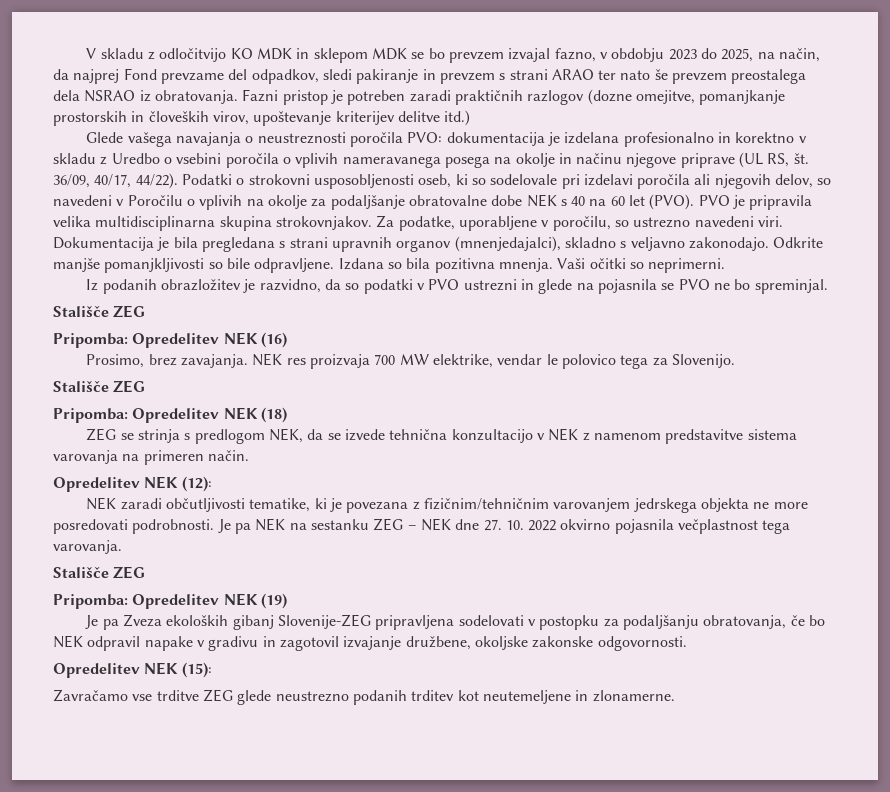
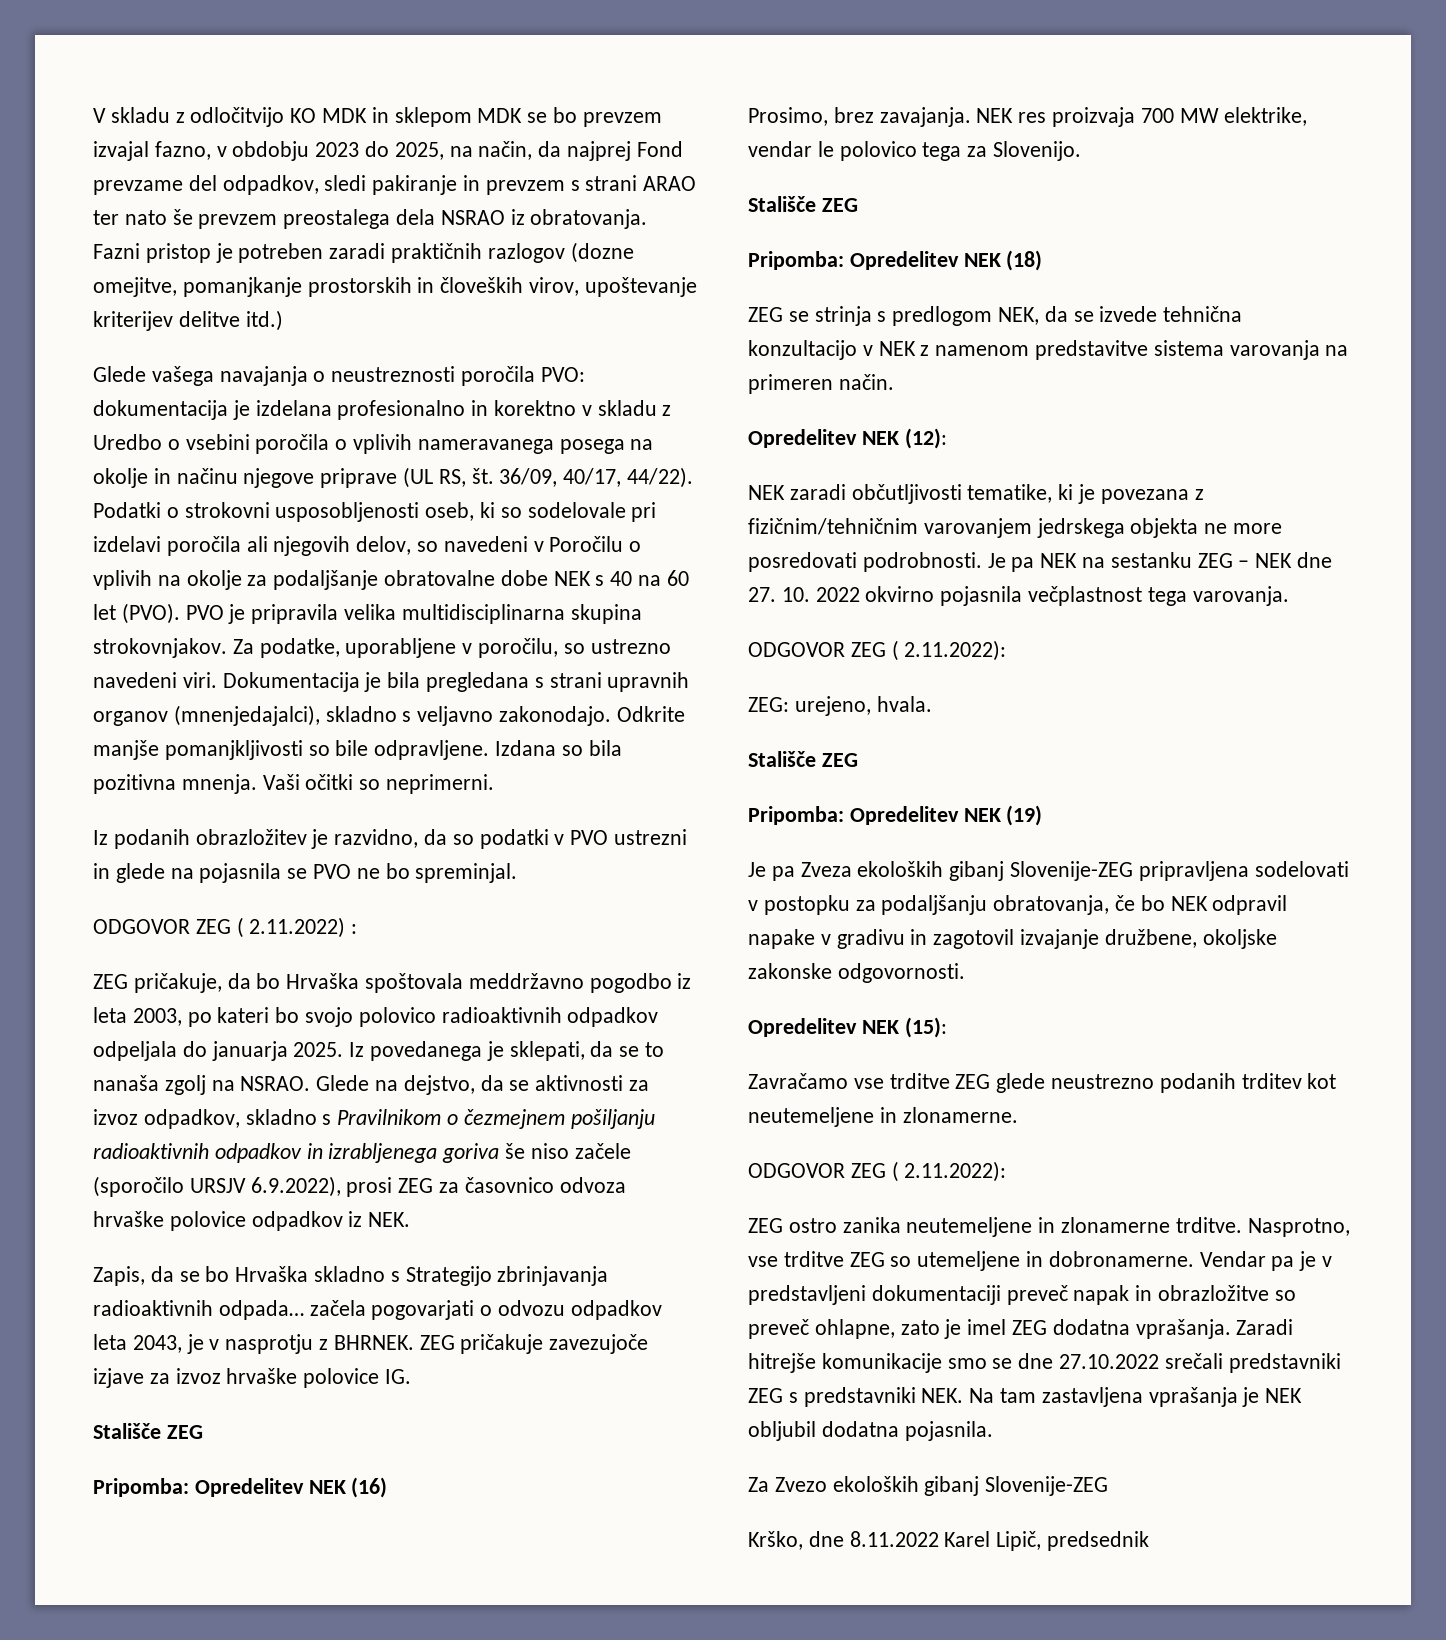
+ ODGOVOR ZEG ( 2.11.2022) :
+ ZEG pričakuje, da bo Hrvaška spoštovala meddržavno pogodbo iz leta 2003, po kateri bo svojo polovico radioaktivnih odpadkov odpeljala do januarja 2025. Iz povedanega je sklepati, da se to nanaša zgolj na NSRAO. Glede na dejstvo, da se aktivnosti za izvoz odpadkov, skladno s Pravilnikom o čezmejnem pošiljanju radioaktivnih odpadkov in izrabljenega goriva še niso začele (sporočilo URSJV 6.9.2022), prosi ZEG za časovnico odvoza hrvaške polovice odpadkov iz NEK.
+ Zapis, da se bo Hrvaška skladno s Strategijo zbrinjavanja radioaktivnih odpada… začela pogovarjati o odvozu odpadkov leta 2043, je v nasprotju z BHRNEK. ZEG pričakuje zavezujoče izjave za izvoz hrvaške polovice IG.
  Je pa NEK na sestanku ZEG – NEK dne 27. 10. 2022 okvirno pojasnila večplastnost tega varovanja.
+ ODGOVOR ZEG ( 2.11.2022):
+ ZEG: urejeno, hvala.
  Zavračamo vse trditve ZEG glede neustrezno podanih trditev kot neutemeljene in zlonamerne.
+ ODGOVOR ZEG ( 2.11.2022):
+ ZEG ostro zanika neutemeljene in zlonamerne trditve. Nasprotno, vse trditve ZEG so utemeljene in dobronamerne. Vendar pa je v predstavljeni dokumentaciji preveč napak in obrazložitve so preveč ohlapne, zato je imel ZEG dodatna vprašanja. Zaradi hitrejše komunikacije smo se dne 27.10.2022 srečali predstavniki ZEG s predstavniki NEK. Na tam zastavljena vprašanja je NEK obljubil dodatna pojasnila.
+ Za Zvezo ekoloških gibanj Slovenije-ZEG
+ Krško, dne 8.11.2022 Karel Lipič, predsednik

